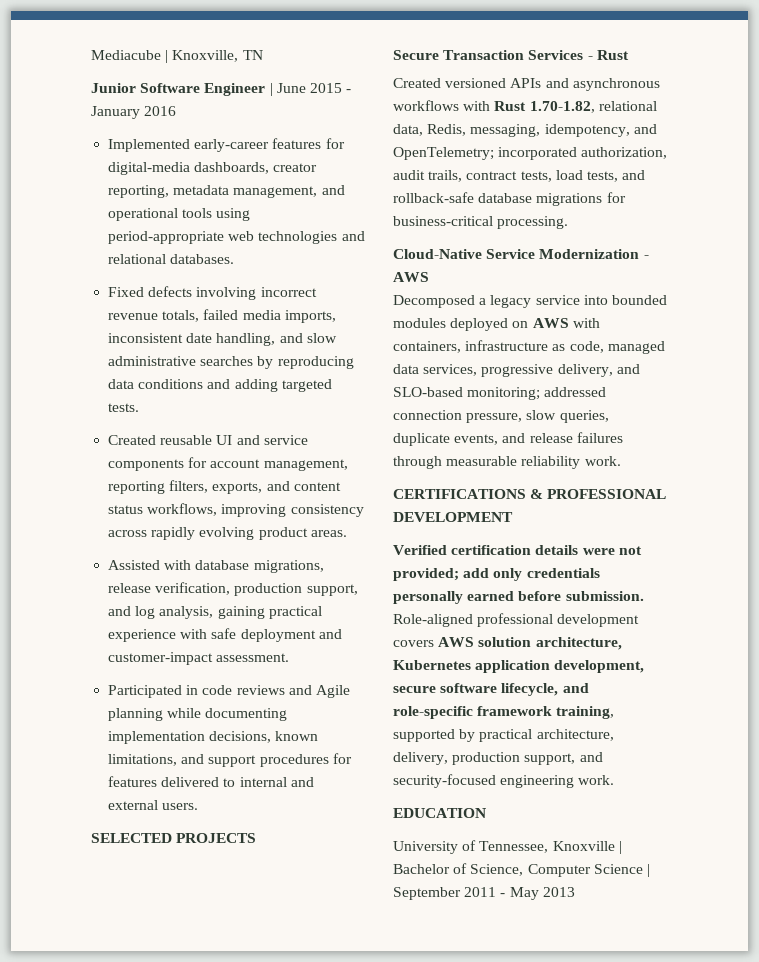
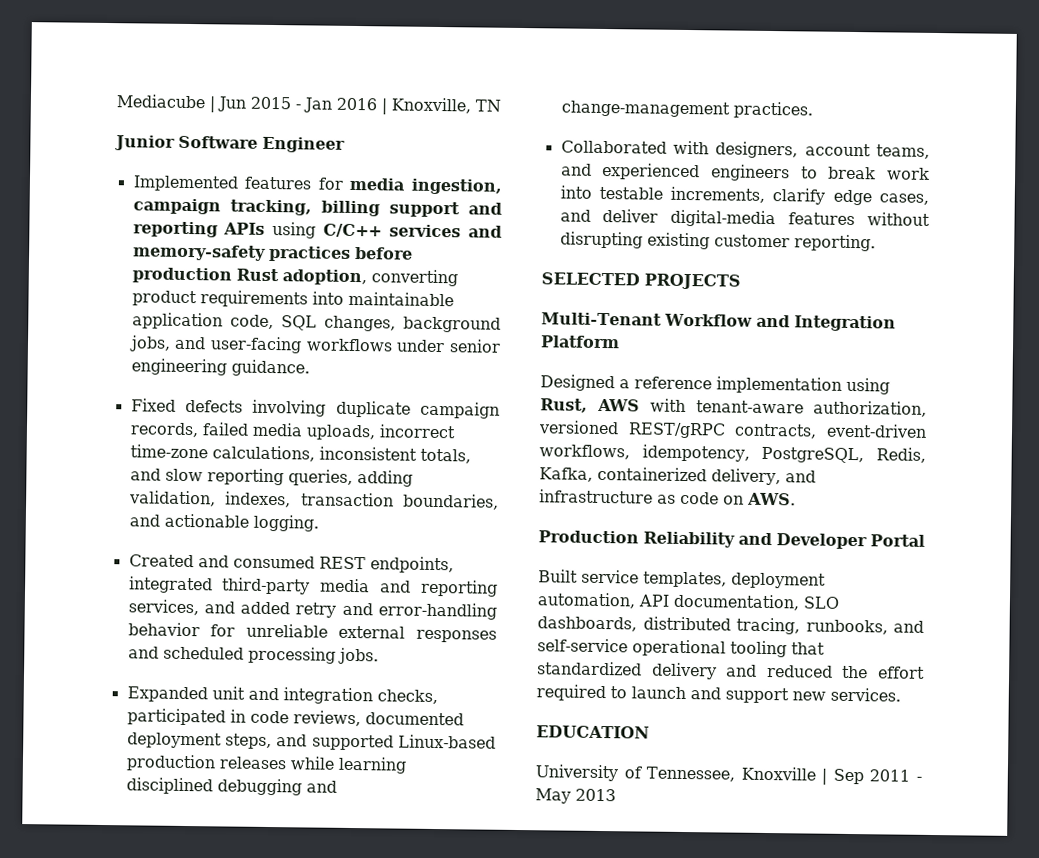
- Mediacube | Knoxville, TN
+ Mediacube | Jun 2015 - Jan 2016 | Knoxville, TN
- Junior Software Engineer | June 2015 - January 2016
+ Junior Software Engineer
- Implemented early-career features for digital-media dashboards, creator reporting, metadata management, and operational tools using period-appropriate web technologies and relational databases.
- Fixed defects involving incorrect revenue totals, failed media imports, inconsistent date handling, and slow administrative searches by reproducing data conditions and adding targeted tests.
- Created reusable UI and service components for account management, reporting filters, exports, and content status workflows, improving consistency across rapidly evolving product areas.
- Assisted with database migrations, release verification, production support, and log analysis, gaining practical experience with safe deployment and customer-impact assessment.
- Participated in code reviews and Agile planning while documenting implementation decisions, known limitations, and support procedures for features delivered to internal and external users.
+ Implemented features for media ingestion, campaign tracking, billing support and reporting APIs using C/C++ services and memory-safety practices before production Rust adoption, converting product requirements into maintainable application code, SQL changes, background jobs, and user-facing workflows under senior engineering guidance.
+ Fixed defects involving duplicate campaign records, failed media uploads, incorrect time-zone calculations, inconsistent totals, and slow reporting queries, adding validation, indexes, transaction boundaries, and actionable logging.
+ Created and consumed REST endpoints, integrated third-party media and reporting services, and added retry and error-handling behavior for unreliable external responses and scheduled processing jobs.
+ Expanded unit and integration checks, participated in code reviews, documented deployment steps, and supported Linux-based production releases while learning disciplined debugging and change-management practices.
+ Collaborated with designers, account teams, and experienced engineers to break work into testable increments, clarify edge cases, and deliver digital-media features without disrupting existing customer reporting.
  SELECTED PROJECTS
- Secure Transaction Services - Rust
- Created versioned APIs and asynchronous workflows with Rust 1.70-1.82, relational data, Redis, messaging, idempotency, and OpenTelemetry; incorporated authorization, audit trails, contract tests, load tests, and rollback-safe database migrations for business-critical processing.
- Cloud-Native Service Modernization - AWS
- Decomposed a legacy service into bounded modules deployed on AWS with containers, infrastructure as code, managed data services, progressive delivery, and SLO-based monitoring; addressed connection pressure, slow queries, duplicate events, and release failures through measurable reliability work.
- CERTIFICATIONS & PROFESSIONAL DEVELOPMENT
- Verified certification details were not provided; add only credentials personally earned before submission. Role-aligned professional development covers AWS solution architecture, Kubernetes application development, secure software lifecycle, and role-specific framework training, supported by practical architecture, delivery, production support, and security-focused engineering work.
+ Multi-Tenant Workflow and Integration Platform
+ Designed a reference implementation using Rust, AWS with tenant-aware authorization, versioned REST/gRPC contracts, event-driven workflows, idempotency, PostgreSQL, Redis, Kafka, containerized delivery, and infrastructure as code on AWS.
+ Production Reliability and Developer Portal
+ Built service templates, deployment automation, API documentation, SLO dashboards, distributed tracing, runbooks, and self-service operational tooling that standardized delivery and reduced the effort required to launch and support new services.
- University of Tennessee, Knoxville | Bachelor of Science, Computer Science | September 2011 - May 2013
+ University of Tennessee, Knoxville | Sep 2011 - May 2013

